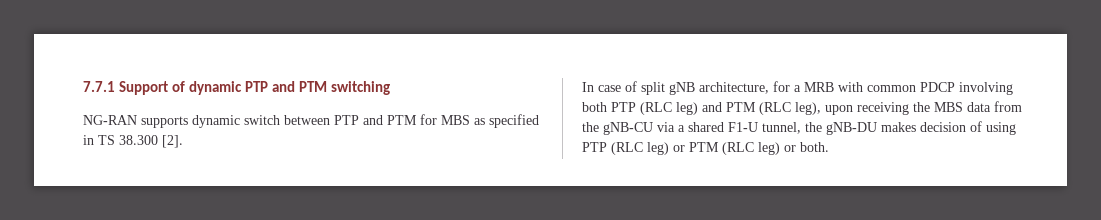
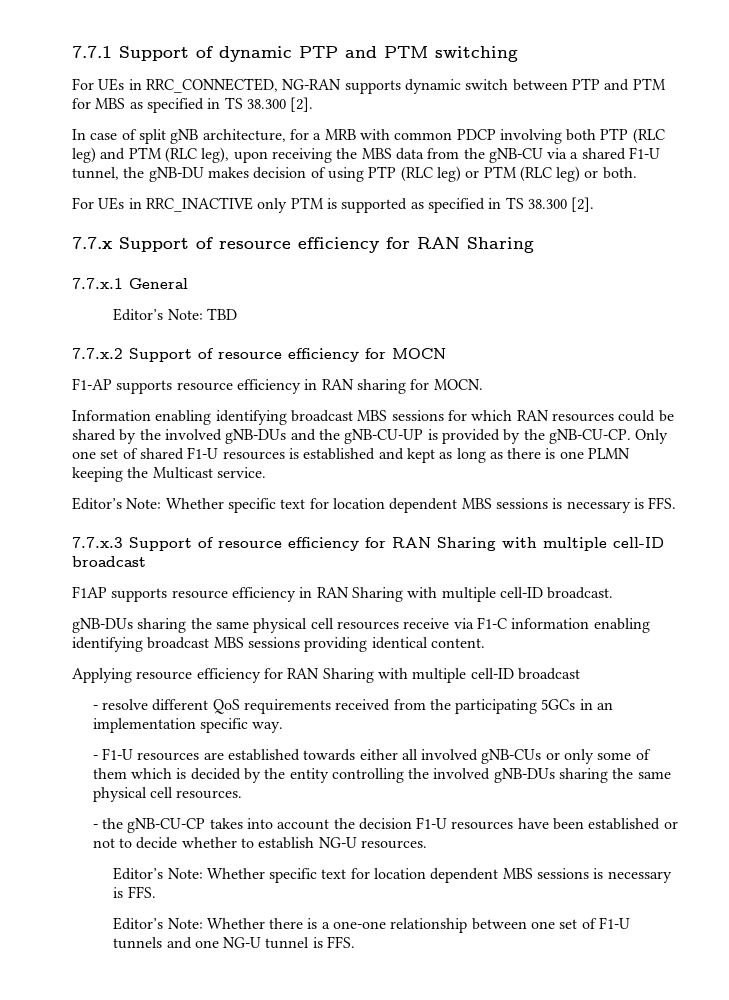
- NG-RAN supports dynamic switch between PTP and PTM for MBS as specified in TS 38.300 [2].
+ For UEs in RRC_CONNECTED, NG-RAN supports dynamic switch between PTP and PTM for MBS as specified in TS 38.300 [2].
+ For UEs in RRC_INACTIVE only PTM is supported as specified in TS 38.300 [2].
+ 7.7.x Support of resource efficiency for RAN Sharing
+ 7.7.x.1 General
+ Editor’s Note: TBD
+ 7.7.x.2 Support of resource efficiency for MOCN
+ F1-AP supports resource efficiency in RAN sharing for MOCN.
+ Information enabling identifying broadcast MBS sessions for which RAN resources could be shared by the involved gNB-DUs and the gNB-CU-UP is provided by the gNB-CU-CP. Only one set of shared F1-U resources is established and kept as long as there is one PLMN keeping the Multicast service.
+ Editor’s Note: Whether specific text for location dependent MBS sessions is necessary is FFS.
+ 7.7.x.3 Support of resource efficiency for RAN Sharing with multiple cell-ID broadcast
+ F1AP supports resource efficiency in RAN Sharing with multiple cell-ID broadcast.
+ gNB-DUs sharing the same physical cell resources receive via F1-C information enabling identifying broadcast MBS sessions providing identical content.
+ Applying resource efficiency for RAN Sharing with multiple cell-ID broadcast
+ - resolve different QoS requirements received from the participating 5GCs in an implementation specific way.
+ - F1-U resources are established towards either all involved gNB-CUs or only some of them which is decided by the entity controlling the involved gNB-DUs sharing the same physical cell resources.
+ - the gNB-CU-CP takes into account the decision F1-U resources have been established or not to decide whether to establish NG-U resources.
+ Editor’s Note: Whether specific text for location dependent MBS sessions is necessary is FFS.
+ Editor’s Note: Whether there is a one-one relationship between one set of F1-U tunnels and one NG-U tunnel is FFS.

